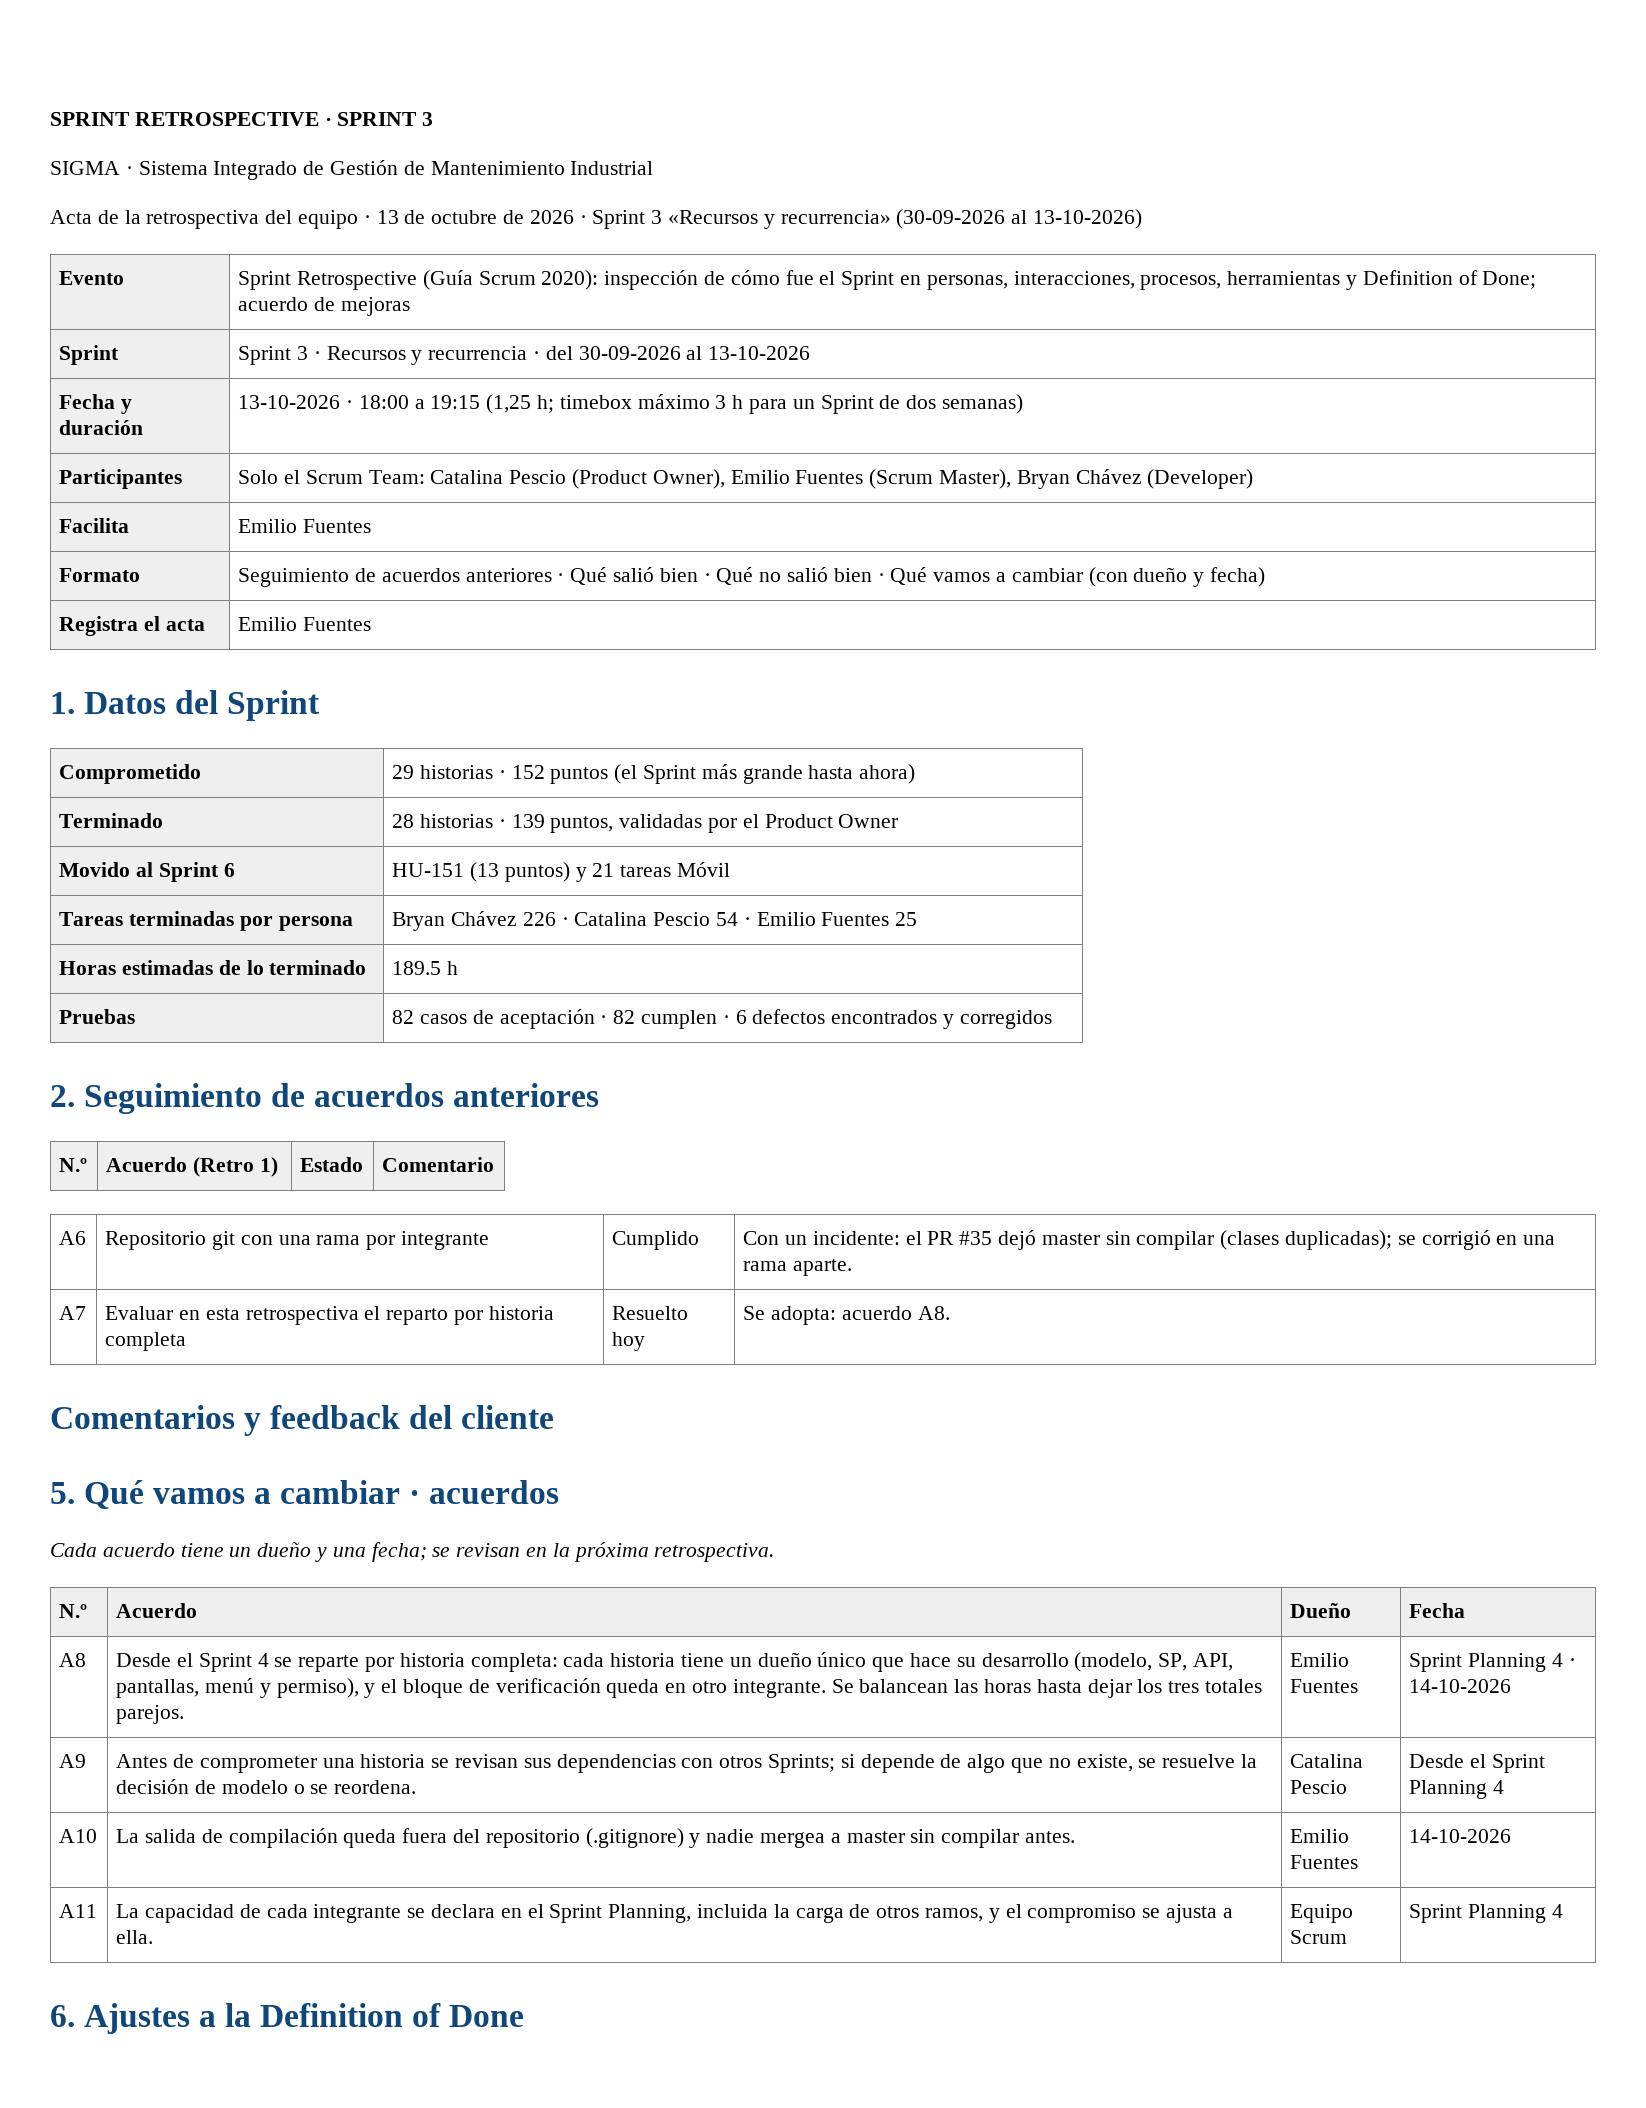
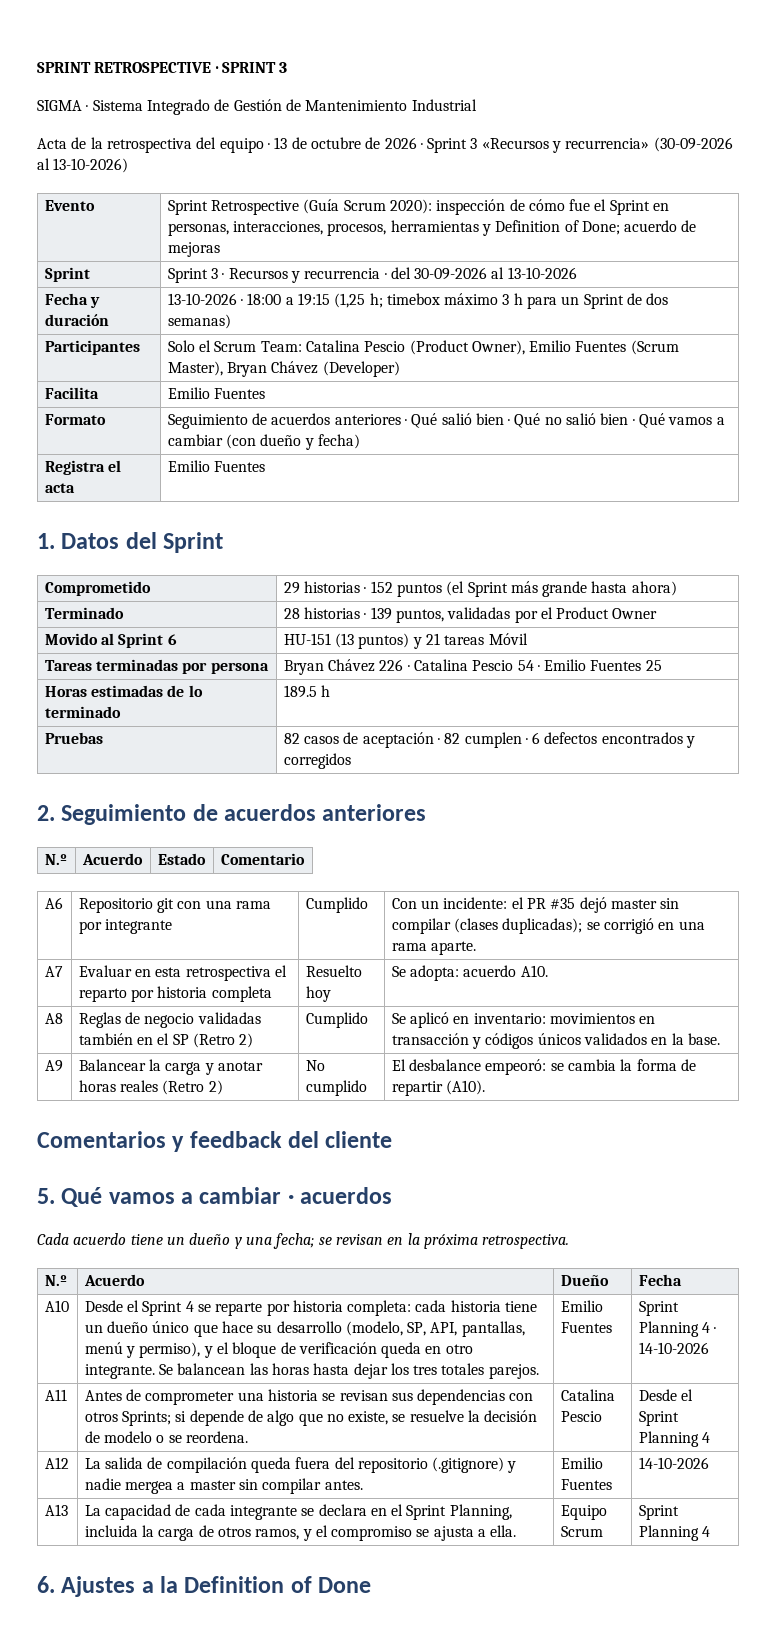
- N.º | Acuerdo (Retro 1) | Estado | Comentario
+ N.º | Acuerdo | Estado | Comentario
- A7 | Evaluar en esta retrospectiva el reparto por historia completa | Resuelto hoy | Se adopta: acuerdo A8.
+ A7 | Evaluar en esta retrospectiva el reparto por historia completa | Resuelto hoy | Se adopta: acuerdo A10.
+ A8 | Reglas de negocio validadas también en el SP (Retro 2) | Cumplido | Se aplicó en inventario: movimientos en transacción y códigos únicos validados en la base.
+ A9 | Balancear la carga y anotar horas reales (Retro 2) | No cumplido | El desbalance empeoró: se cambia la forma de repartir (A10).
- A8
+ A10
- A9 | Antes de comprometer una historia se revisan sus dependencias con otros Sprints; si depende de algo que no existe, se resuelve la decisión de modelo o se reordena. | Catalina Pescio | Desde el Sprint Planning 4
+ A11 | Antes de comprometer una historia se revisan sus dependencias con otros Sprints; si depende de algo que no existe, se resuelve la decisión de modelo o se reordena. | Catalina Pescio | Desde el Sprint Planning 4
- A10 | La salida de compilación queda fuera del repositorio (.gitignore) y nadie mergea a master sin compilar antes. | Emilio Fuentes | 14-10-2026
+ A12 | La salida de compilación queda fuera del repositorio (.gitignore) y nadie mergea a master sin compilar antes. | Emilio Fuentes | 14-10-2026
- A11 | La capacidad de cada integrante se declara en el Sprint Planning, incluida la carga de otros ramos, y el compromiso se ajusta a ella. | Equipo Scrum | Sprint Planning 4
+ A13 | La capacidad de cada integrante se declara en el Sprint Planning, incluida la carga de otros ramos, y el compromiso se ajusta a ella. | Equipo Scrum | Sprint Planning 4

